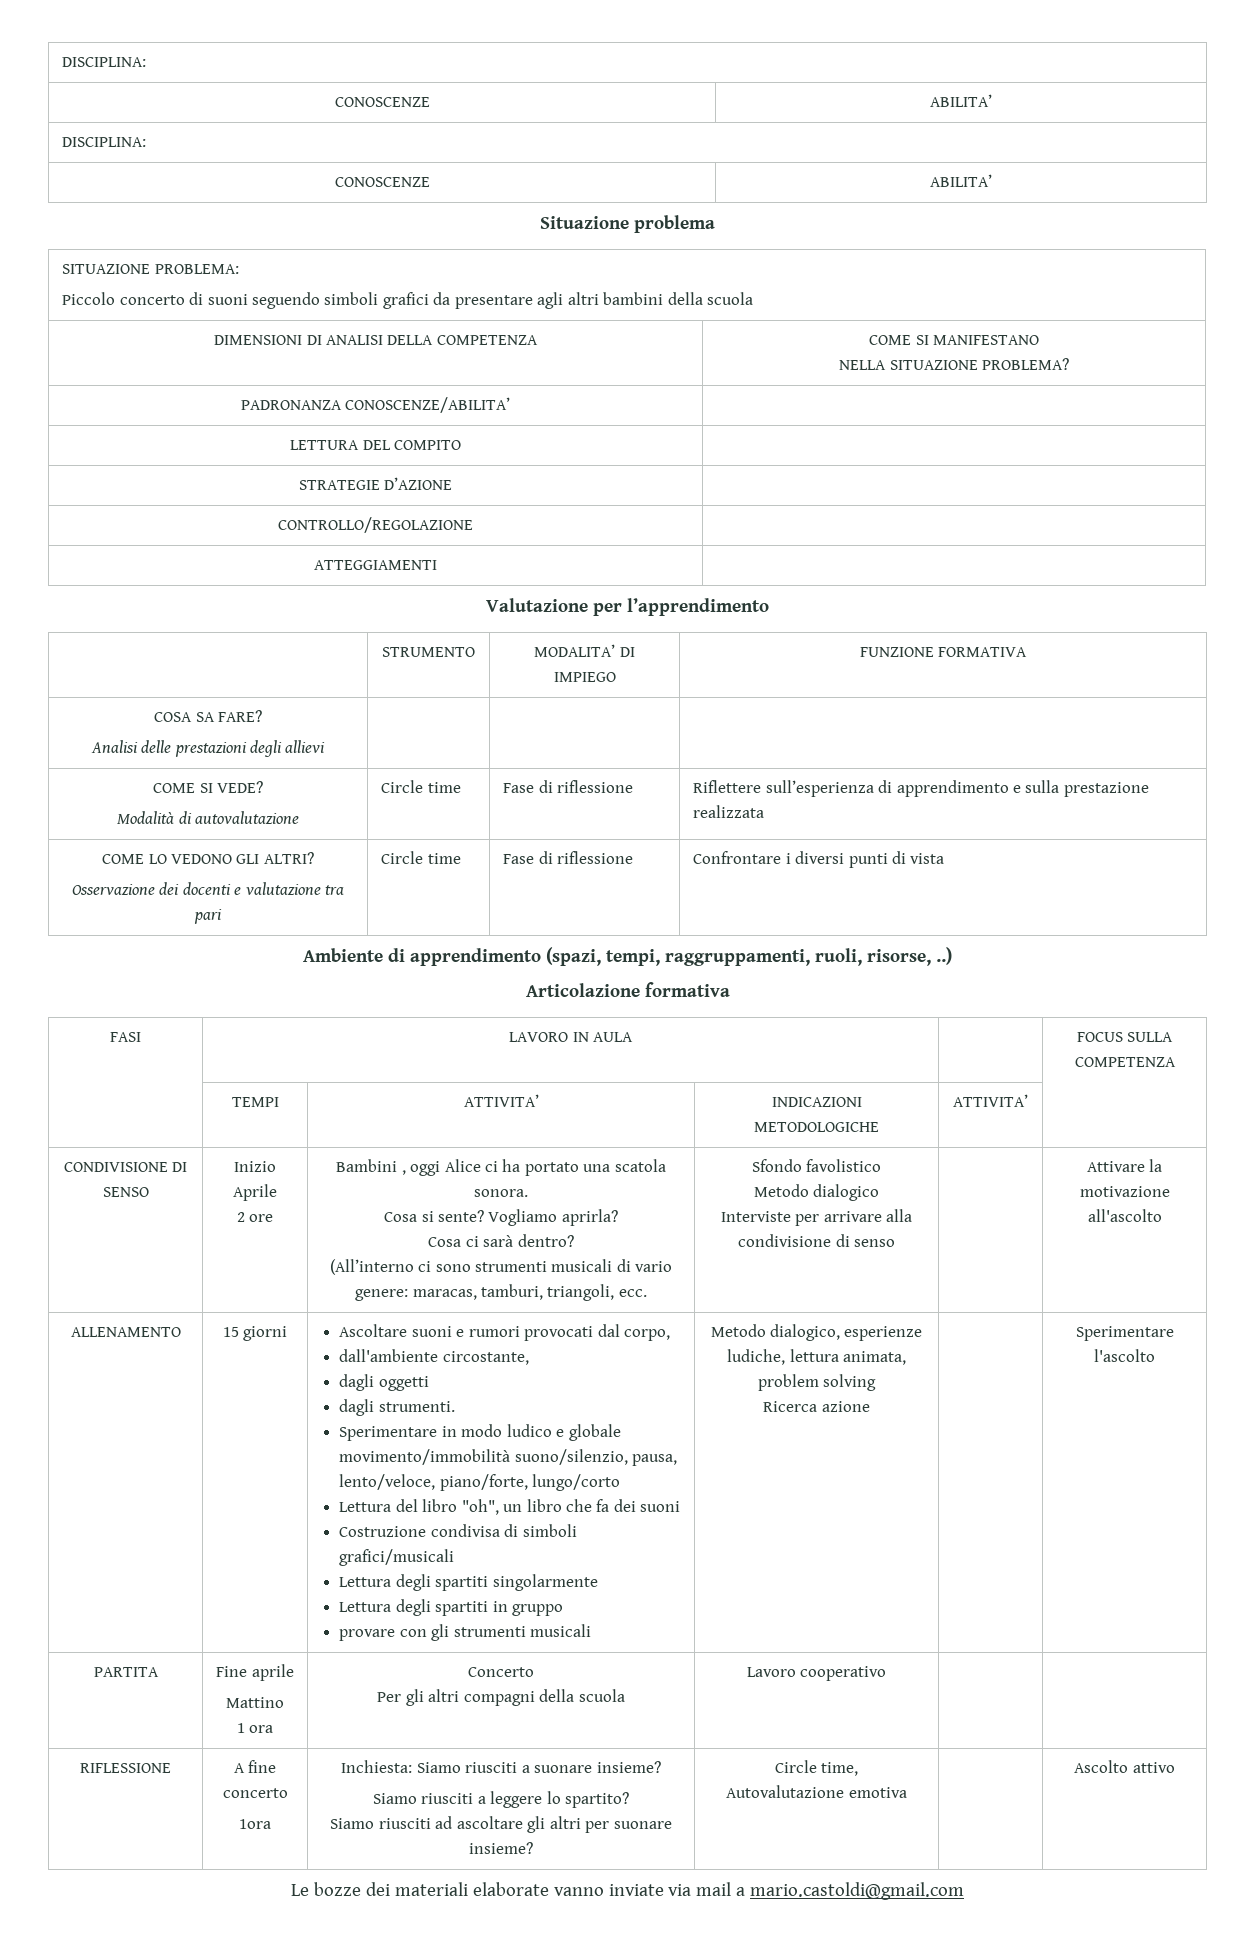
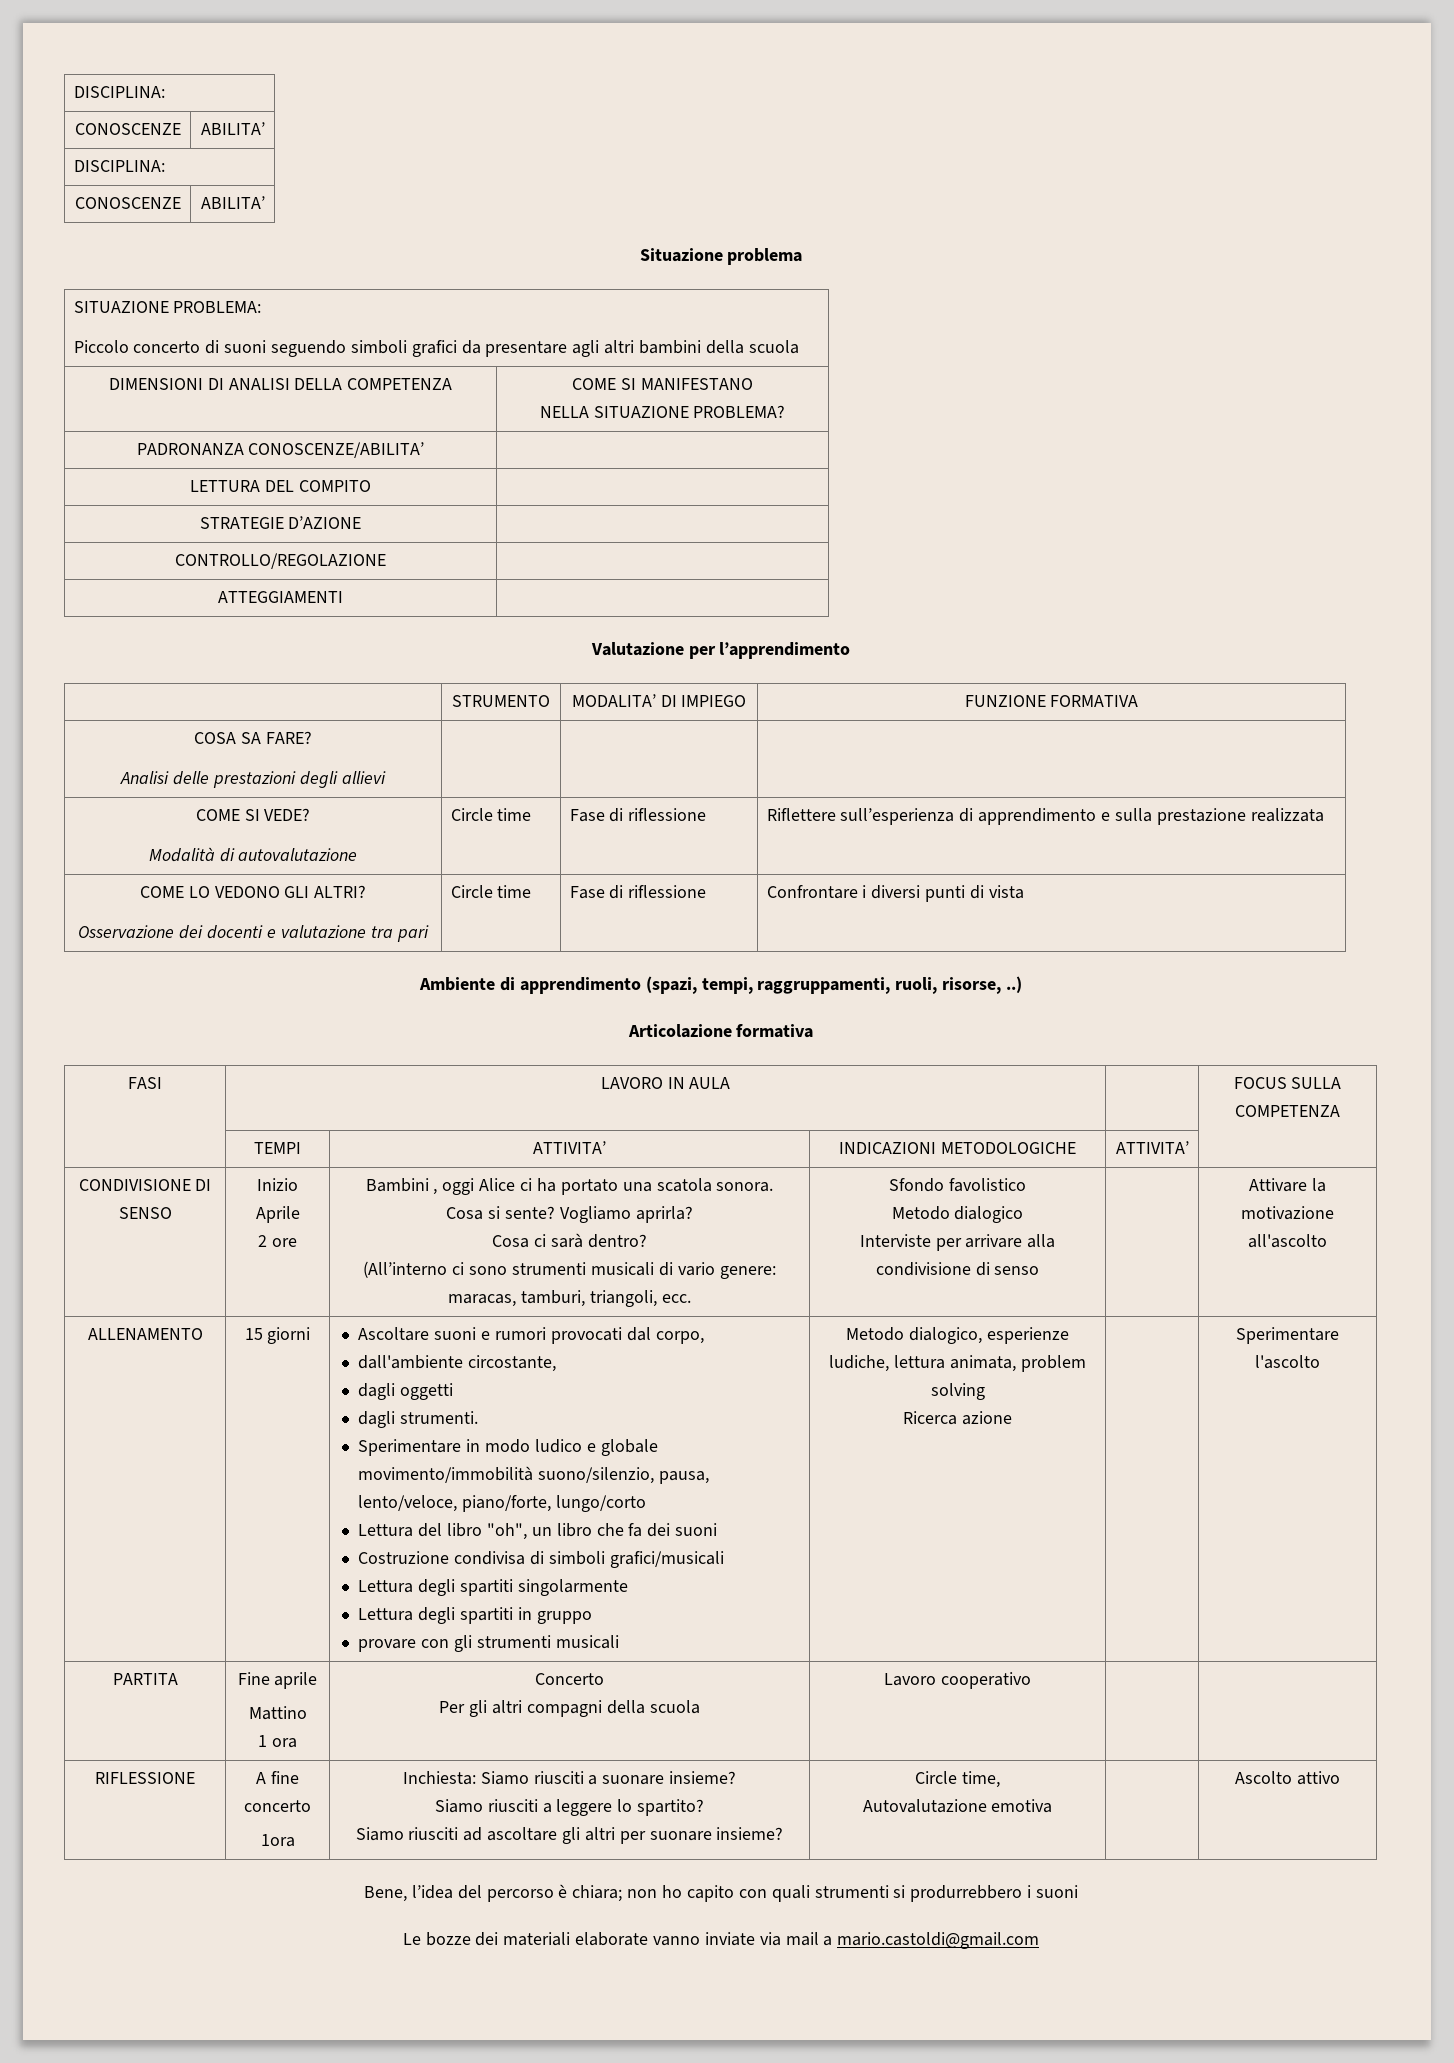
+ Bene, l’idea del percorso è chiara; non ho capito con quali strumenti si produrrebbero i suoni

